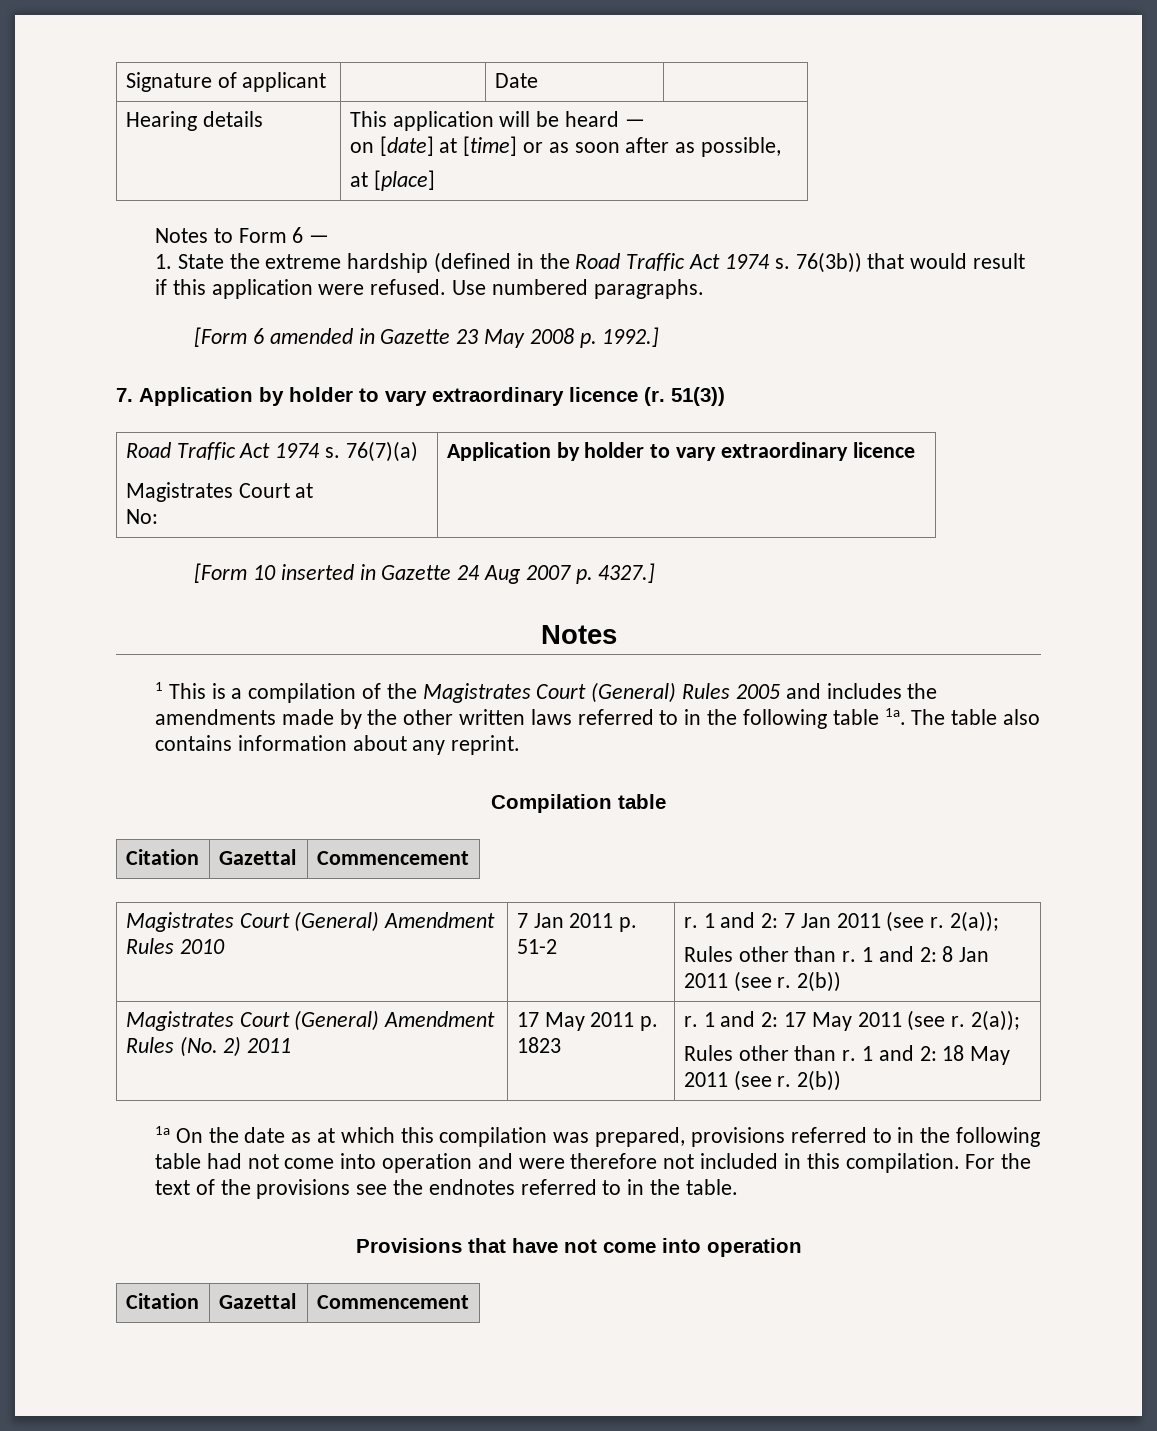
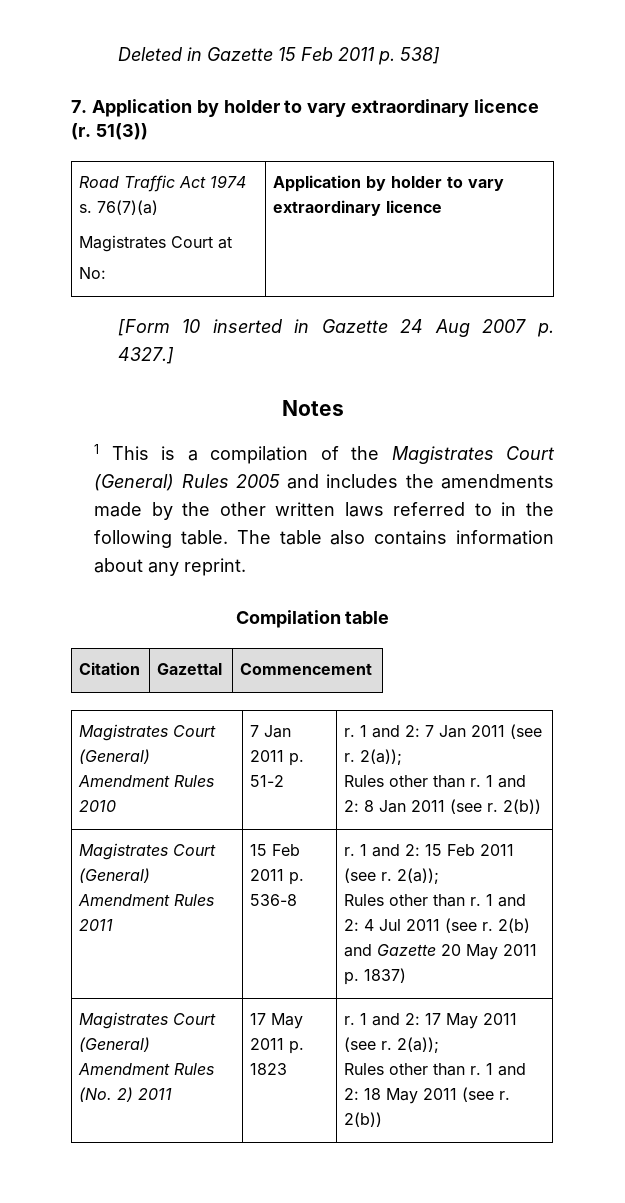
- Signature of applicant | | Date |
- Hearing details | This application will be heard —
- on [date] at [time] or as soon after as possible,
- at [place]
- Notes to Form 6 —
- 1. State the extreme hardship (defined in the Road Traffic Act 1974 s. 76(3b)) that would result if this application were refused. Use numbered paragraphs.
- [Form 6 amended in Gazette 23 May 2008 p. 1992.]
+ Deleted in Gazette 15 Feb 2011 p. 538]
- 1 This is a compilation of the Magistrates Court (General) Rules 2005 and includes the amendments made by the other written laws referred to in the following table 1a.
+ 1 This is a compilation of the Magistrates Court (General) Rules 2005 and includes the amendments made by the other written laws referred to in the following table.
+ Magistrates Court (General) Amendment Rules 2011 | 15 Feb 2011 p. 536-8 | r. 1 and 2: 15 Feb 2011 (see r. 2(a));
+ Rules other than r. 1 and 2: 4 Jul 2011 (see r. 2(b) and Gazette 20 May 2011 p. 1837)
- 1a On the date as at which this compilation was prepared, provisions referred to in the following table had not come into operation and were therefore not included in this compilation. For the text of the provisions see the endnotes referred to in the table.
- Provisions that have not come into operation
- Citation | Gazettal | Commencement

